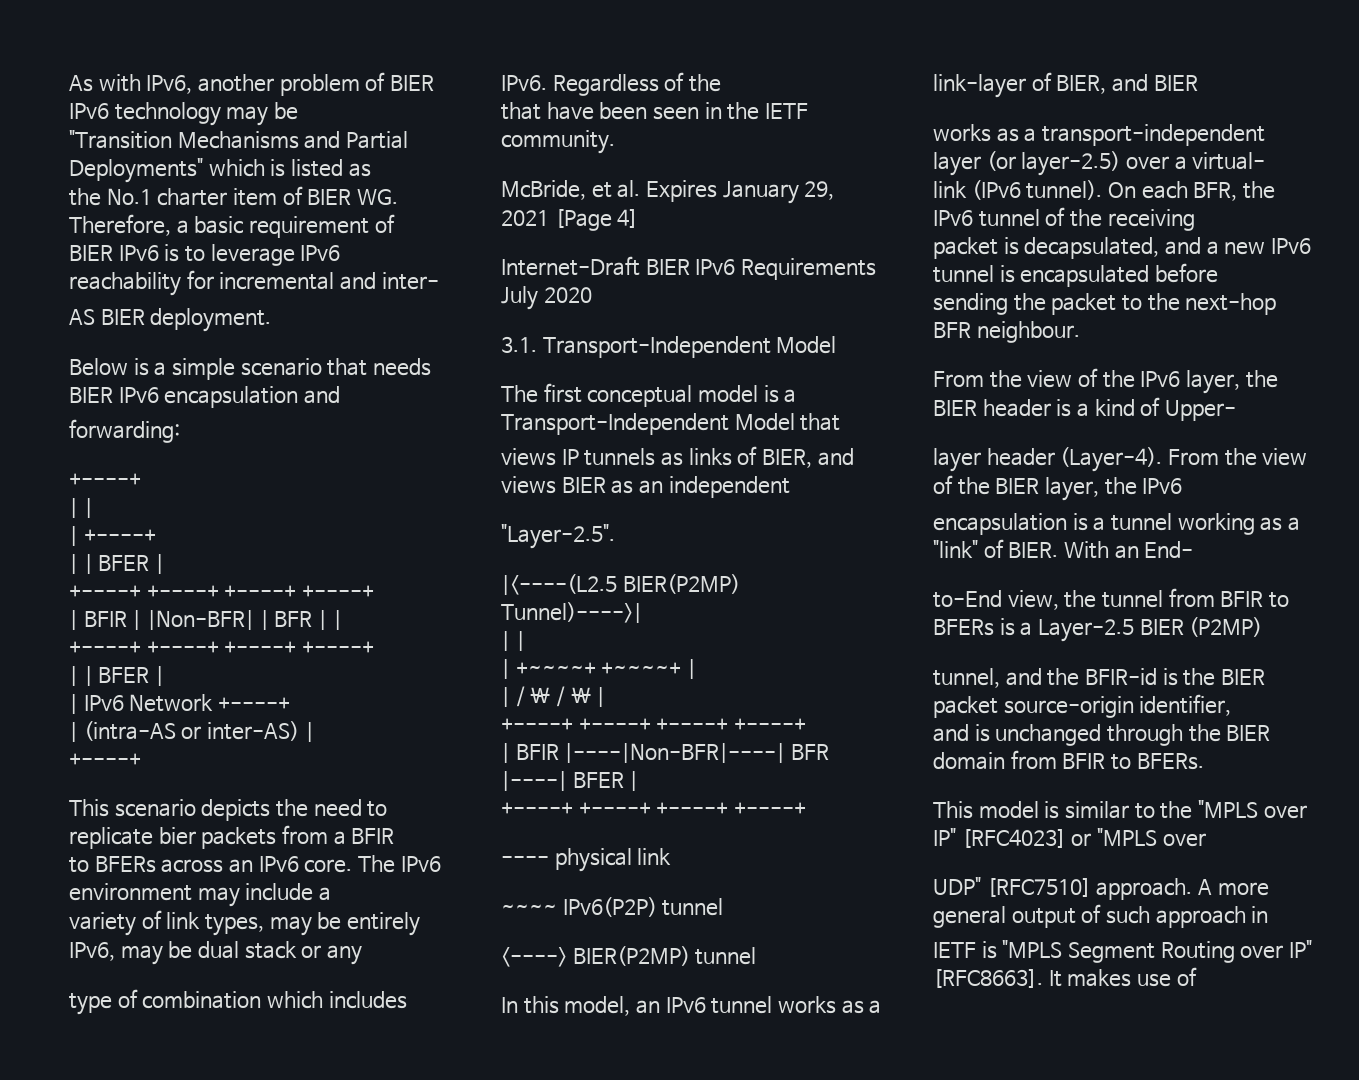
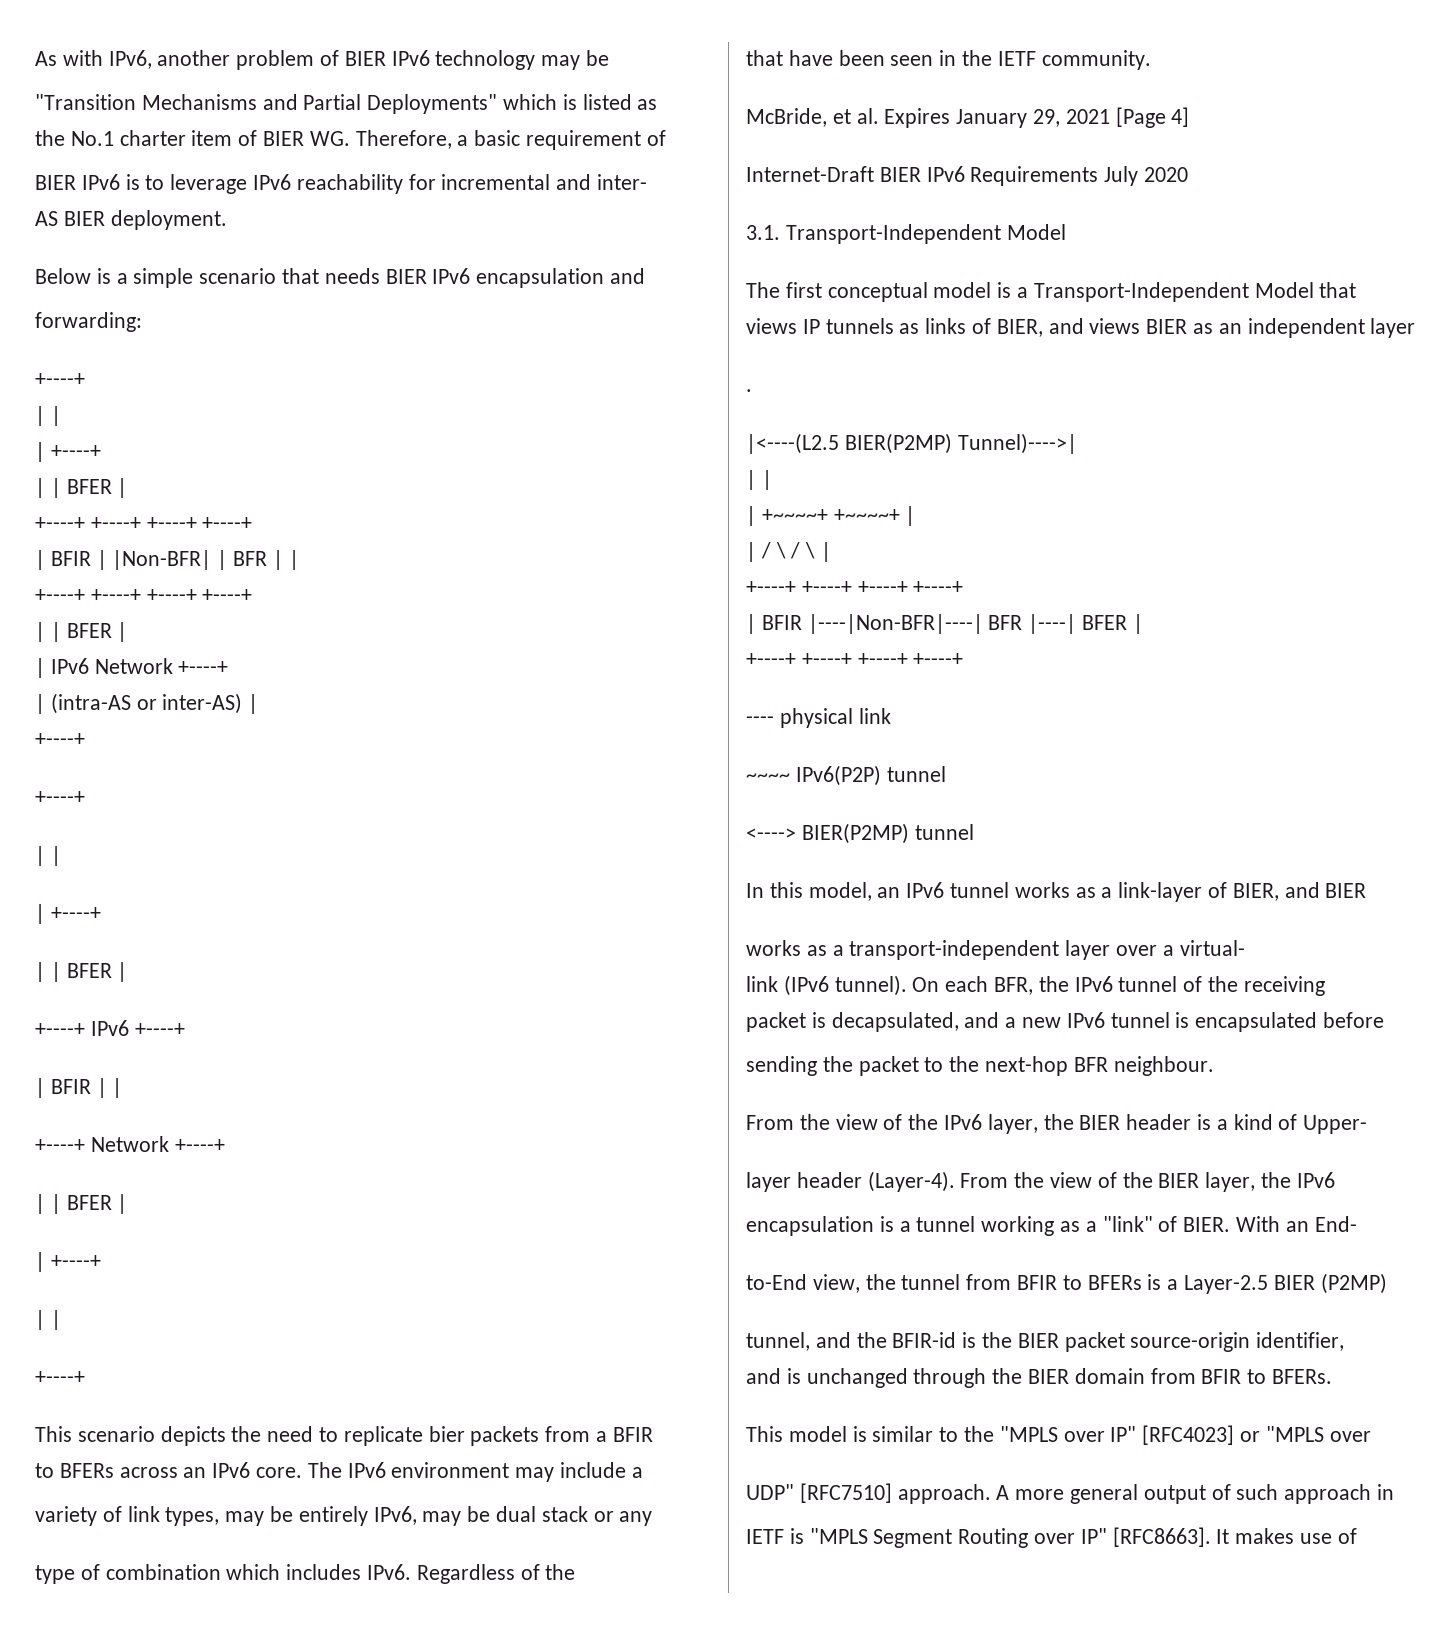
  | (intra-AS or inter-AS) |
+ +----+
+ +----+
+ | |
+ | +----+
+ | | BFER |
+ +----+ IPv6 +----+
+ | BFIR | |
+ +----+ Network +----+
+ | | BFER |
+ | +----+
+ | |
- views IP tunnels as links of BIER, and views BIER as an independent
- "Layer-2.5".
+ views IP tunnels as links of BIER, and views BIER as an independent layer
+ .
- works as a transport-independent layer (or layer-2.5) over a virtual-
+ works as a transport-independent layer over a virtual-

